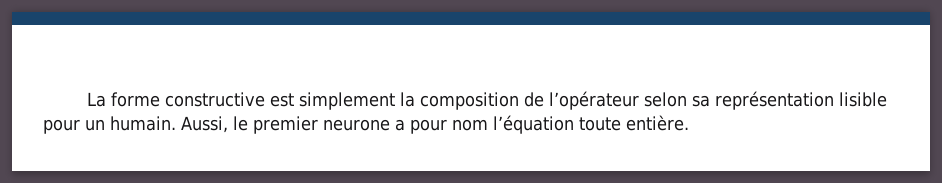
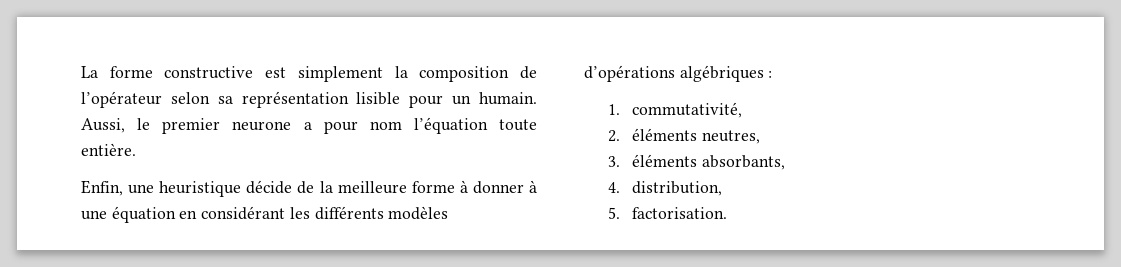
+ Enfin, une heuristique décide de la meilleure forme à donner à une équation en considérant les différents modèles d’opérations algébriques :
+ 1. commutativité,
+ 2. éléments neutres,
+ 3. éléments absorbants,
+ 4. distribution,
+ 5. factorisation.

